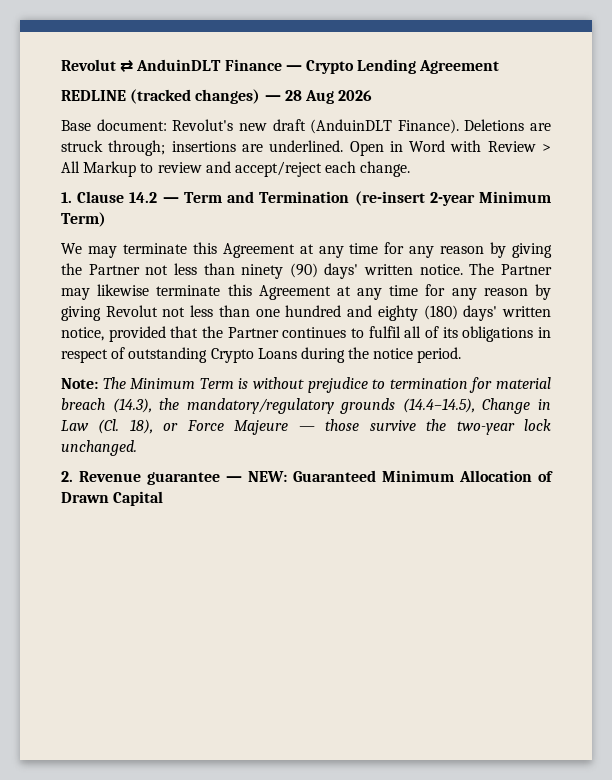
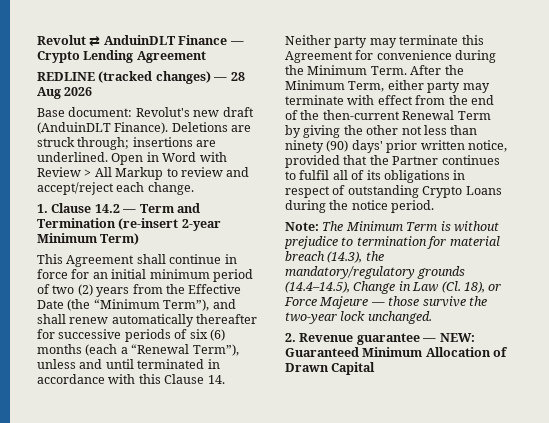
- We may terminate this Agreement at any time for any reason by giving the Partner not less than ninety (90) days' written notice. The Partner may likewise terminate this Agreement at any time for any reason by giving Revolut not less than one hundred and eighty (180) days' written notice, provided that the Partner continues to fulfil all of its obligations in respect of outstanding Crypto Loans during the notice period.
+ This Agreement shall continue in force for an initial minimum period of two (2) years from the Effective Date (the “Minimum Term”), and shall renew automatically thereafter for successive periods of six (6) months (each a “Renewal Term”), unless and until terminated in accordance with this Clause 14. Neither party may terminate this Agreement for convenience during the Minimum Term. After the Minimum Term, either party may terminate with effect from the end of the then-current Renewal Term by giving the other not less than ninety (90) days' prior written notice, provided that the Partner continues to fulfil all of its obligations in respect of outstanding Crypto Loans during the notice period.

